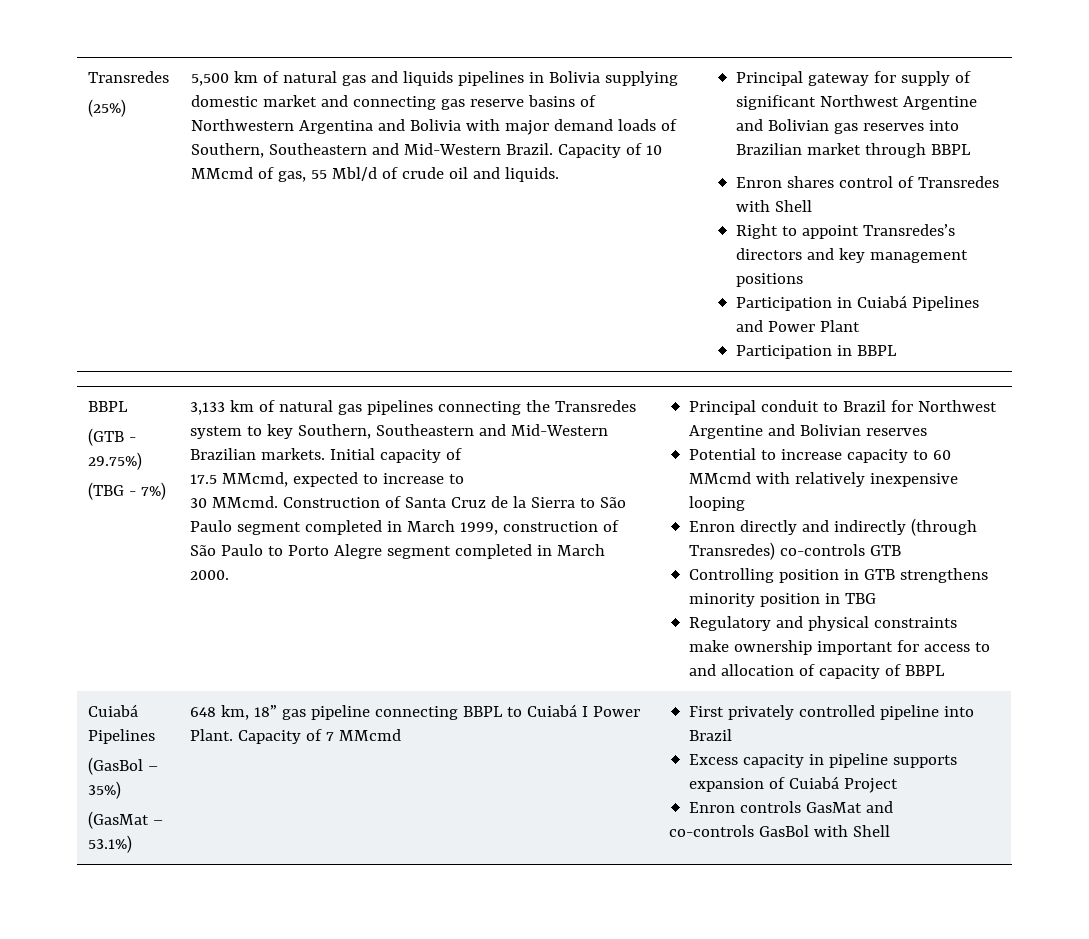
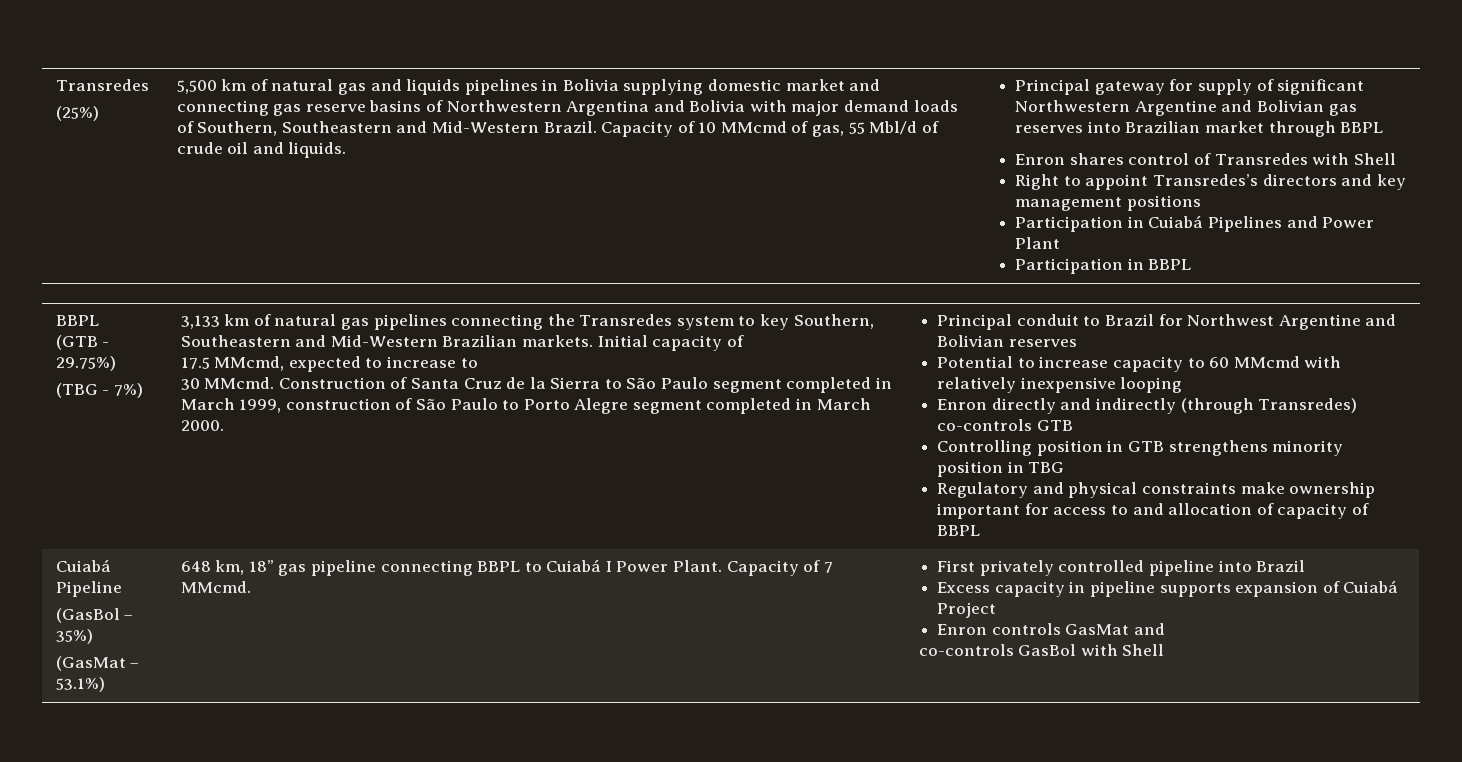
- Principal gateway for supply of significant Northwest Argentine and Bolivian gas reserves into Brazilian market through BBPL
+ Principal gateway for supply of significant Northwestern Argentine and Bolivian gas reserves into Brazilian market through BBPL
  Regulatory and physical constraints make ownership important for access to and allocation of capacity of BBPL
- Cuiabá Pipelines
+ Cuiabá Pipeline
- Capacity of 7 MMcmd
+ Capacity of 7 MMcmd.

